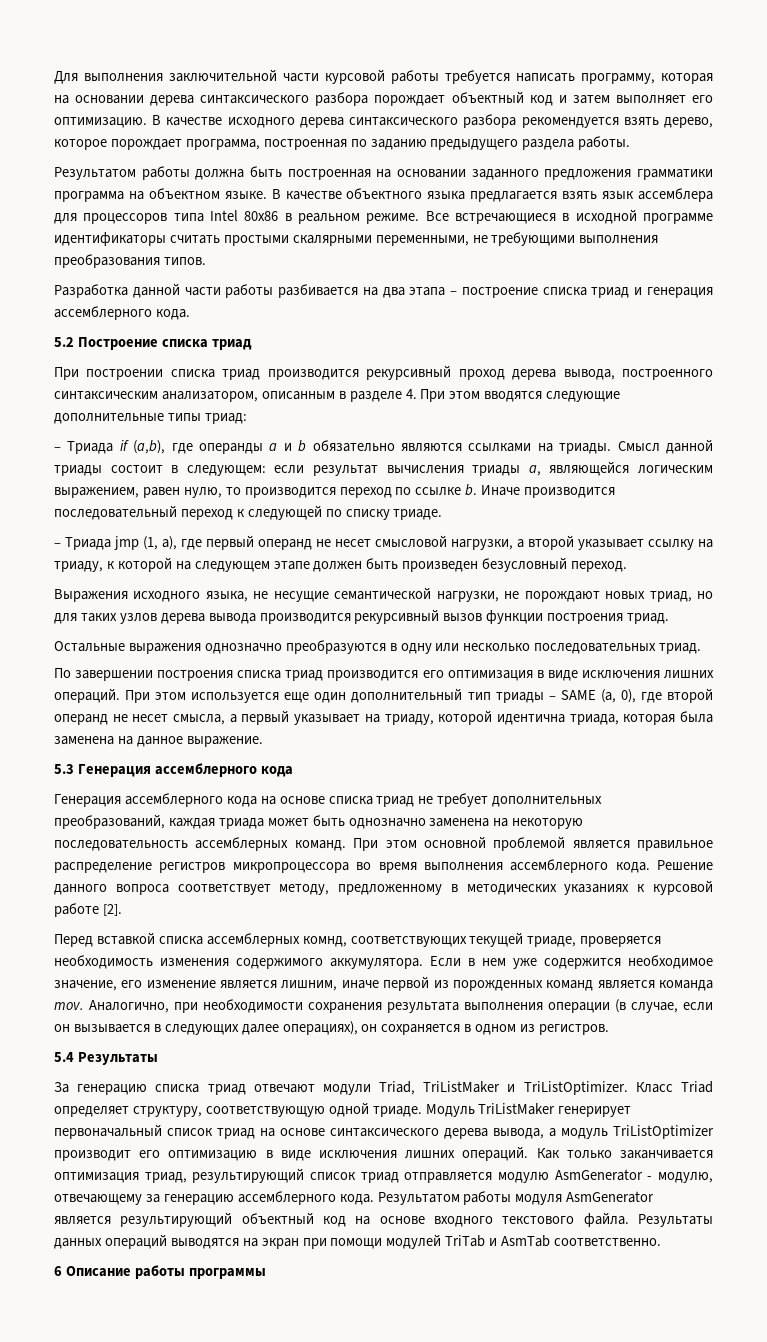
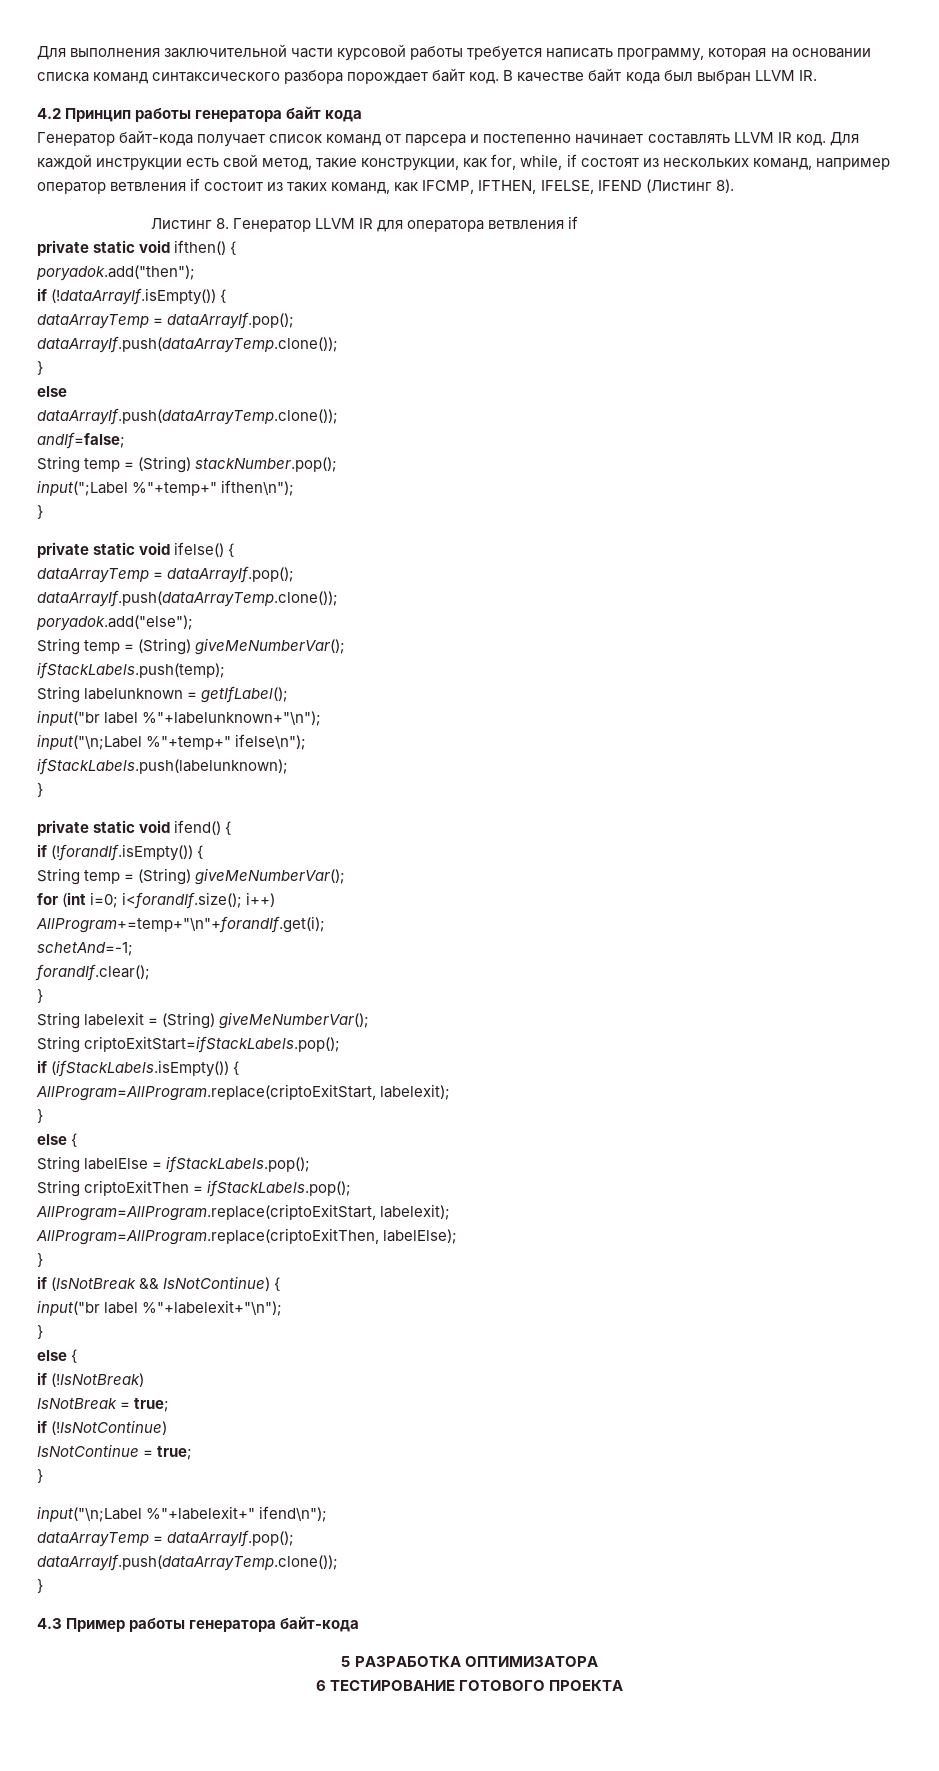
- Для выполнения заключительной части курсовой работы требуется написать программу, которая на основании дерева синтаксического разбора порождает объектный код и затем выполняет его оптимизацию. В качестве исходного дерева синтаксического разбора рекомендуется взять дерево, которое порождает программа, построенная по заданию предыдущего раздела работы.
- Результатом работы должна быть построенная на основании заданного предложения грамматики программа на объектном языке. В качестве объектного языка предлагается взять язык ассемблера для процессоров типа Intel 80x86 в реальном режиме. Все встречающиеся в исходной программе идентификаторы считать простыми скалярными переменными, не требующими выполнения преобразования типов.
- Разработка данной части работы разбивается на два этапа – построение списка триад и генерация ассемблерного кода.
- 5.2 Построение списка триад
- При построении списка триад производится рекурсивный проход дерева вывода, построенного синтаксическим анализатором, описанным в разделе 4. При этом вводятся следующие дополнительные типы триад:
- – Триада if (a,b), где операнды a и b обязательно являются ссылками на триады. Смысл данной триады состоит в следующем: если результат вычисления триады a, являющейся логическим выражением, равен нулю, то производится переход по ссылке b. Иначе производится последовательный переход к следующей по списку триаде.
- – Триада jmp (1, a), где первый операнд не несет смысловой нагрузки, а второй указывает ссылку на триаду, к которой на следующем этапе должен быть произведен безусловный переход.
- Выражения исходного языка, не несущие семантической нагрузки, не порождают новых триад, но для таких узлов дерева вывода производится рекурсивный вызов функции построения триад.
- Остальные выражения однозначно преобразуются в одну или несколько последовательных триад.
- По завершении построения списка триад производится его оптимизация в виде исключения лишних операций. При этом используется еще один дополнительный тип триады – SAME (a, 0), где второй операнд не несет смысла, а первый указывает на триаду, которой идентична триада, которая была заменена на данное выражение.
- 5.3 Генерация ассемблерного кода
- Генерация ассемблерного кода на основе списка триад не требует дополнительных преобразований, каждая триада может быть однозначно заменена на некоторую последовательность ассемблерных команд. При этом основной проблемой является правильное распределение регистров микропроцессора во время выполнения ассемблерного кода. Решение данного вопроса соответствует методу, предложенному в методических указаниях к курсовой работе [2].
- Перед вставкой списка ассемблерных комнд, соответствующих текущей триаде, проверяется необходимость изменения содержимого аккумулятора. Если в нем уже содержится необходимое значение, его изменение является лишним, иначе первой из порожденных команд является команда mov. Аналогично, при необходимости сохранения результата выполнения операции (в случае, если он вызывается в следующих далее операциях), он сохраняется в одном из регистров.
- 5.4 Результаты
- За генерацию списка триад отвечают модули Triad, TriListMaker и TriListOptimizer. Класс Triad определяет структуру, соответствующую одной триаде. Модуль TriListMaker генерирует первоначальный список триад на основе синтаксического дерева вывода, а модуль TriListOptimizer производит его оптимизацию в виде исключения лишних операций. Как только заканчивается оптимизация триад, результирующий список триад отправляется модулю AsmGenerator - модулю, отвечающему за генерацию ассемблерного кода. Результатом работы модуля AsmGenerator является результирующий объектный код на основе входного текстового файла. Результаты данных операций выводятся на экран при помощи модулей TriTab и AsmTab соответственно.
- 6 Описание работы программы
+ Для выполнения заключительной части курсовой работы требуется написать программу, которая на основании списка команд синтаксического разбора порождает байт код. В качестве байт кода был выбран LLVM IR.
+ 4.2 Принцип работы генератора байт кода
+ Генератор байт-кода получает список команд от парсера и постепенно начинает составлять LLVM IR код. Для каждой инструкции есть свой метод, такие конструкции, как for, while, if состоят из нескольких команд, например оператор ветвления if состоит из таких команд, как IFCMP, IFTHEN, IFELSE, IFEND (Листинг 8).
+ Листинг 8. Генератор LLVM IR для оператора ветвления if
+ private static void ifthen() {
+ poryadok.add("then");
+ if (!dataArrayIf.isEmpty()) {
+ dataArrayTemp = dataArrayIf.pop();
+ dataArrayIf.push(dataArrayTemp.clone());
+ }
+ else
+ dataArrayIf.push(dataArrayTemp.clone());
+ andIf=false;
+ String temp = (String) stackNumber.pop();
+ input(";Label %"+temp+" ifthen\n");
+ }
+ private static void ifelse() {
+ dataArrayTemp = dataArrayIf.pop();
+ dataArrayIf.push(dataArrayTemp.clone());
+ poryadok.add("else");
+ String temp = (String) giveMeNumberVar();
+ ifStackLabels.push(temp);
+ String labelunknown = getIfLabel();
+ input("br label %"+labelunknown+"\n");
+ input("\n;Label %"+temp+" ifelse\n");
+ ifStackLabels.push(labelunknown);
+ }
+ private static void ifend() {
+ if (!forandIf.isEmpty()) {
+ String temp = (String) giveMeNumberVar();
+ for (int i=0; i<forandIf.size(); i++)
+ AllProgram+=temp+"\n"+forandIf.get(i);
+ schetAnd=-1;
+ forandIf.clear();
+ }
+ String labelexit = (String) giveMeNumberVar();
+ String criptoExitStart=ifStackLabels.pop();
+ if (ifStackLabels.isEmpty()) {
+ AllProgram=AllProgram.replace(criptoExitStart, labelexit);
+ }
+ else {
+ String labelElse = ifStackLabels.pop();
+ String criptoExitThen = ifStackLabels.pop();
+ AllProgram=AllProgram.replace(criptoExitStart, labelexit);
+ AllProgram=AllProgram.replace(criptoExitThen, labelElse);
+ }
+ if (IsNotBreak && IsNotContinue) {
+ input("br label %"+labelexit+"\n");
+ }
+ else {
+ if (!IsNotBreak)
+ IsNotBreak = true;
+ if (!IsNotContinue)
+ IsNotContinue = true;
+ }
+ input("\n;Label %"+labelexit+" ifend\n");
+ dataArrayTemp = dataArrayIf.pop();
+ dataArrayIf.push(dataArrayTemp.clone());
+ }
+ 4.3 Пример работы генератора байт-кода
+ 5 РАЗРАБОТКА ОПТИМИЗАТОРА
+ 6 ТЕСТИРОВАНИЕ ГОТОВОГО ПРОЕКТА

